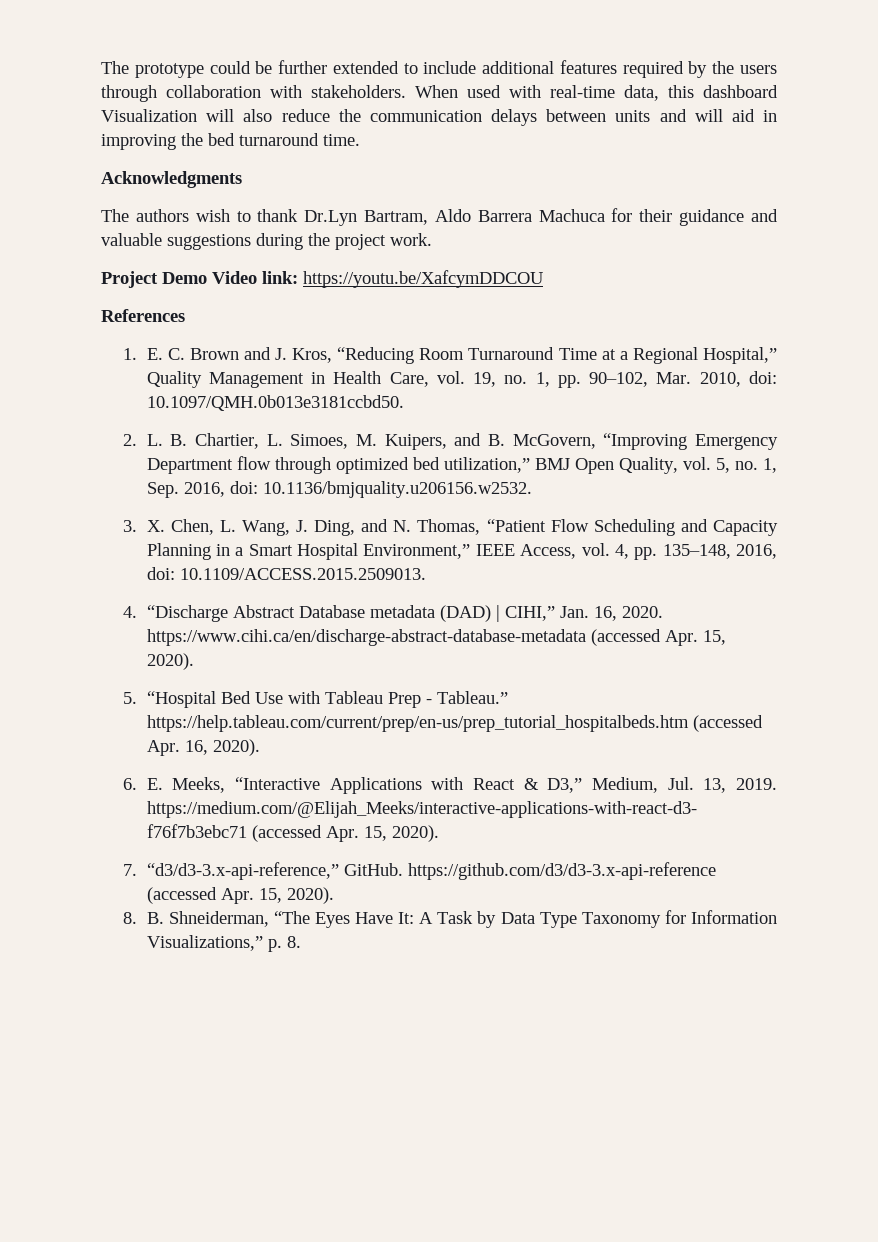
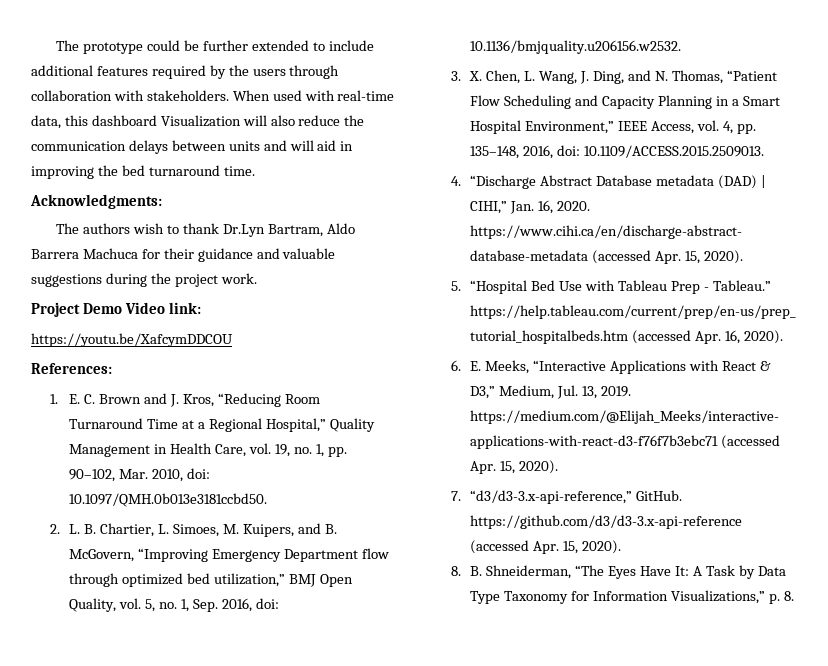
- Acknowledgments
+ Acknowledgments:
- Project Demo Video link: https://youtu.be/XafcymDDCOU
+ Project Demo Video link:
+ https://youtu.be/XafcymDDCOU
- References
+ References:

